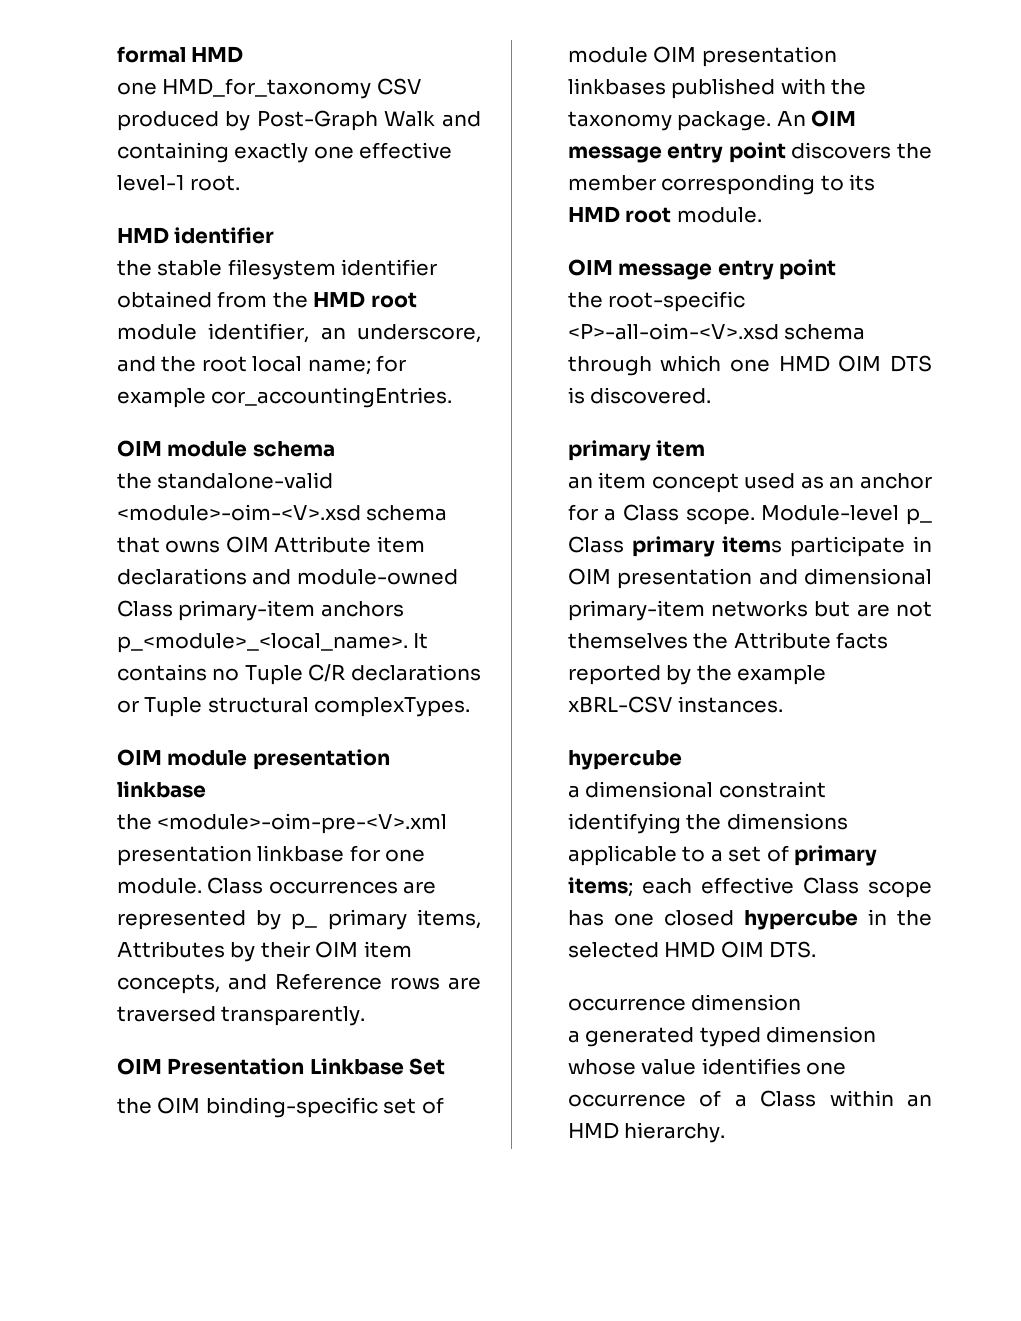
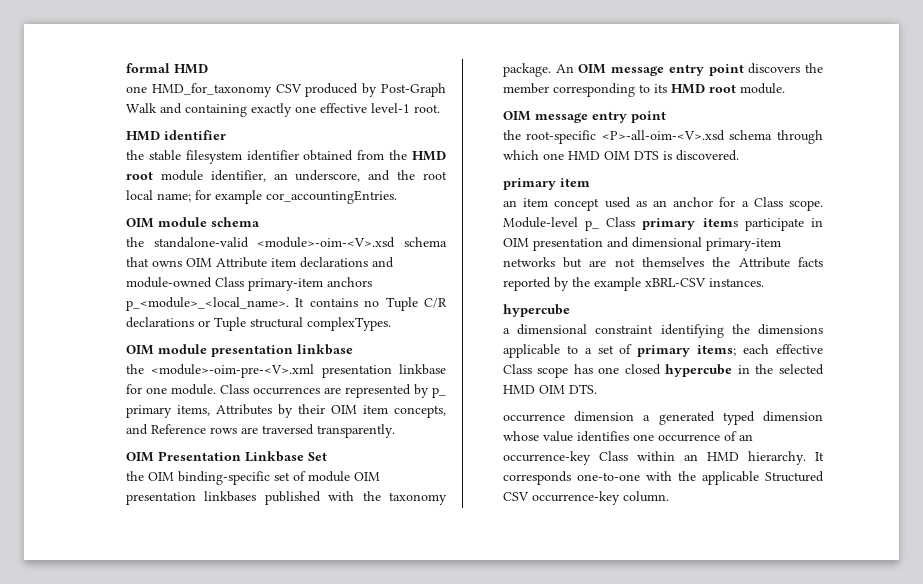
- occurrence dimension
- a generated typed dimension whose value identifies one occurrence of a Class within an HMD hierarchy.
+ occurrence dimension a generated typed dimension whose value identifies one occurrence of an occurrence-key Class within an HMD hierarchy.
+ It corresponds one-to-one with the applicable Structured CSV occurrence-key column.

